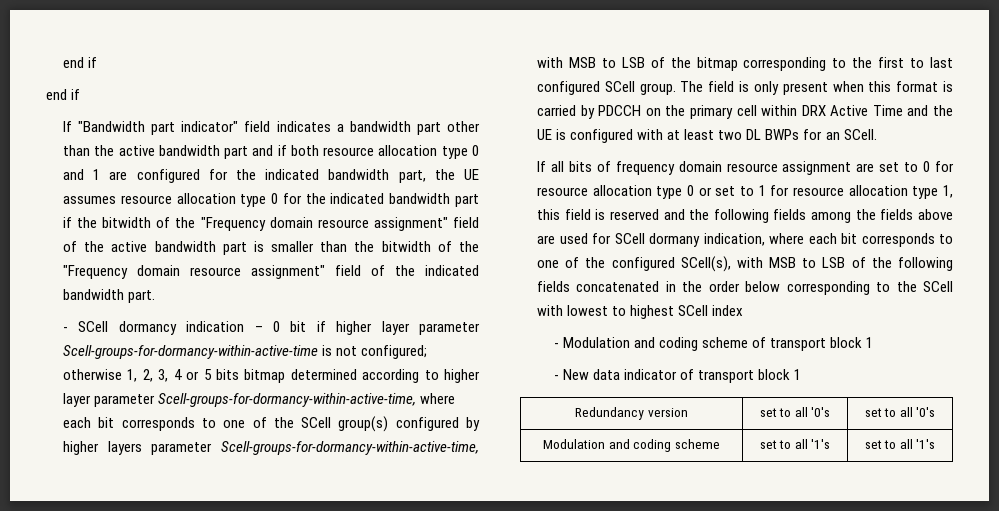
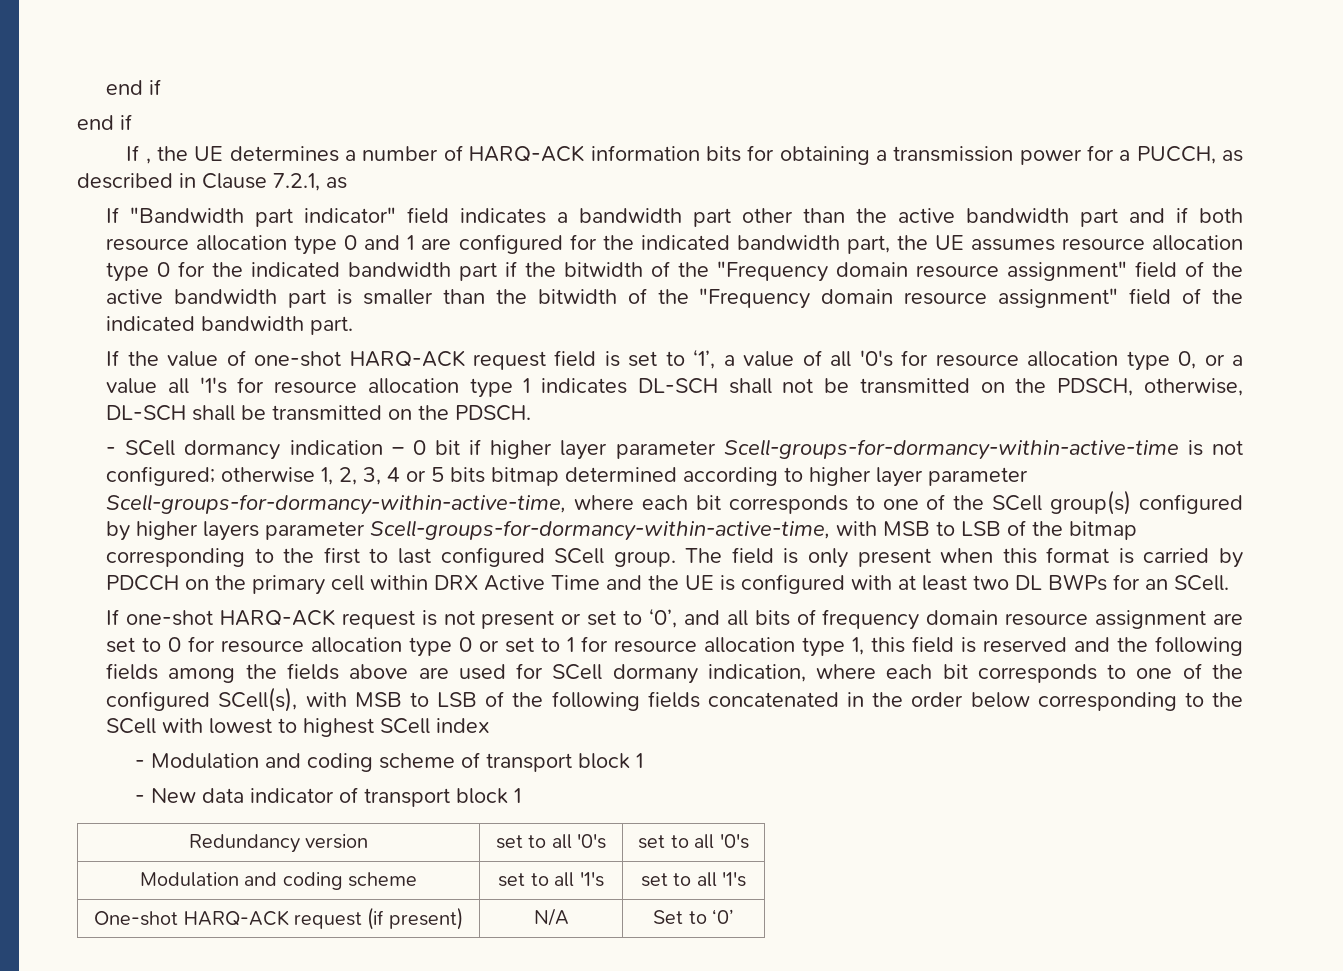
+ If , the UE determines a number of HARQ-ACK information bits for obtaining a transmission power for a PUCCH, as described in Clause 7.2.1, as
+ If the value of one-shot HARQ-ACK request field is set to ‘1’, a value of all '0's for resource allocation type 0, or a value all '1's for resource allocation type 1 indicates DL-SCH shall not be transmitted on the PDSCH, otherwise, DL-SCH shall be transmitted on the PDSCH.
- If all bits of frequency domain resource assignment are set to 0 for resource allocation type 0 or set to 1 for resource allocation type 1, this field is reserved and the following fields among the fields above are used for SCell dormany indication, where each bit corresponds to one of the configured SCell(s), with MSB to LSB of the following fields concatenated in the order below corresponding to the SCell with lowest to highest SCell index
+ If one-shot HARQ-ACK request is not present or set to ‘0’, and all bits of frequency domain resource assignment are set to 0 for resource allocation type 0 or set to 1 for resource allocation type 1, this field is reserved and the following fields among the fields above are used for SCell dormany indication, where each bit corresponds to one of the configured SCell(s), with MSB to LSB of the following fields concatenated in the order below corresponding to the SCell with lowest to highest SCell index
+ One-shot HARQ-ACK request (if present) | N/A | Set to ‘0’

